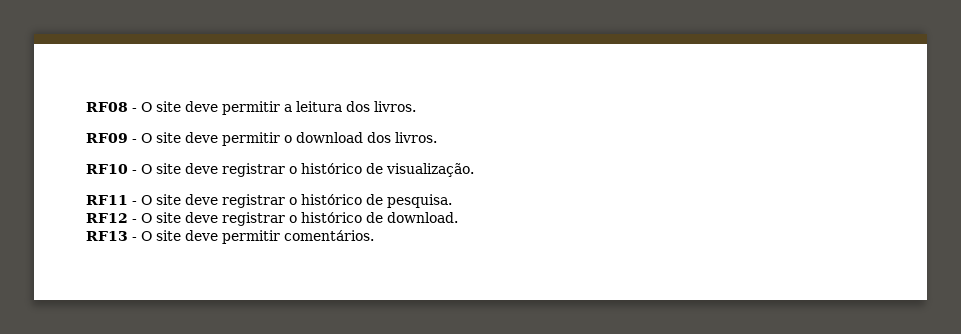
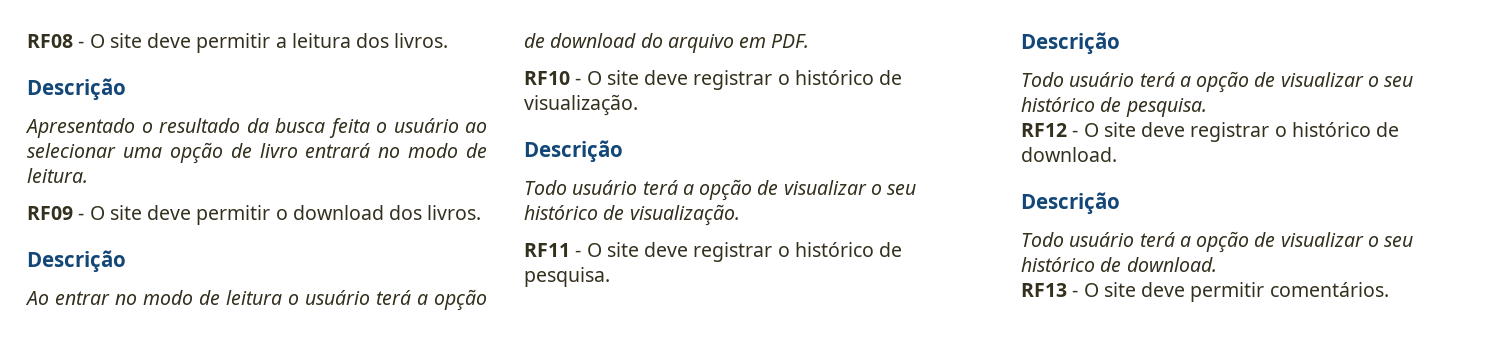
  RF08 - O site deve permitir a leitura dos livros.
+ Descrição
+ Apresentado o resultado da busca feita o usuário ao selecionar uma opção de livro entrará no modo de leitura.
  RF09 - O site deve permitir o download dos livros.
+ Descrição
+ Ao entrar no modo de leitura o usuário terá a opção de download do arquivo em PDF.
  RF10 - O site deve registrar o histórico de visualização.
+ Descrição
+ Todo usuário terá a opção de visualizar o seu histórico de visualização.
  RF11 - O site deve registrar o histórico de pesquisa.
+ Descrição
+ Todo usuário terá a opção de visualizar o seu histórico de pesquisa.
  RF12 - O site deve registrar o histórico de download.
+ Descrição
+ Todo usuário terá a opção de visualizar o seu histórico de download.

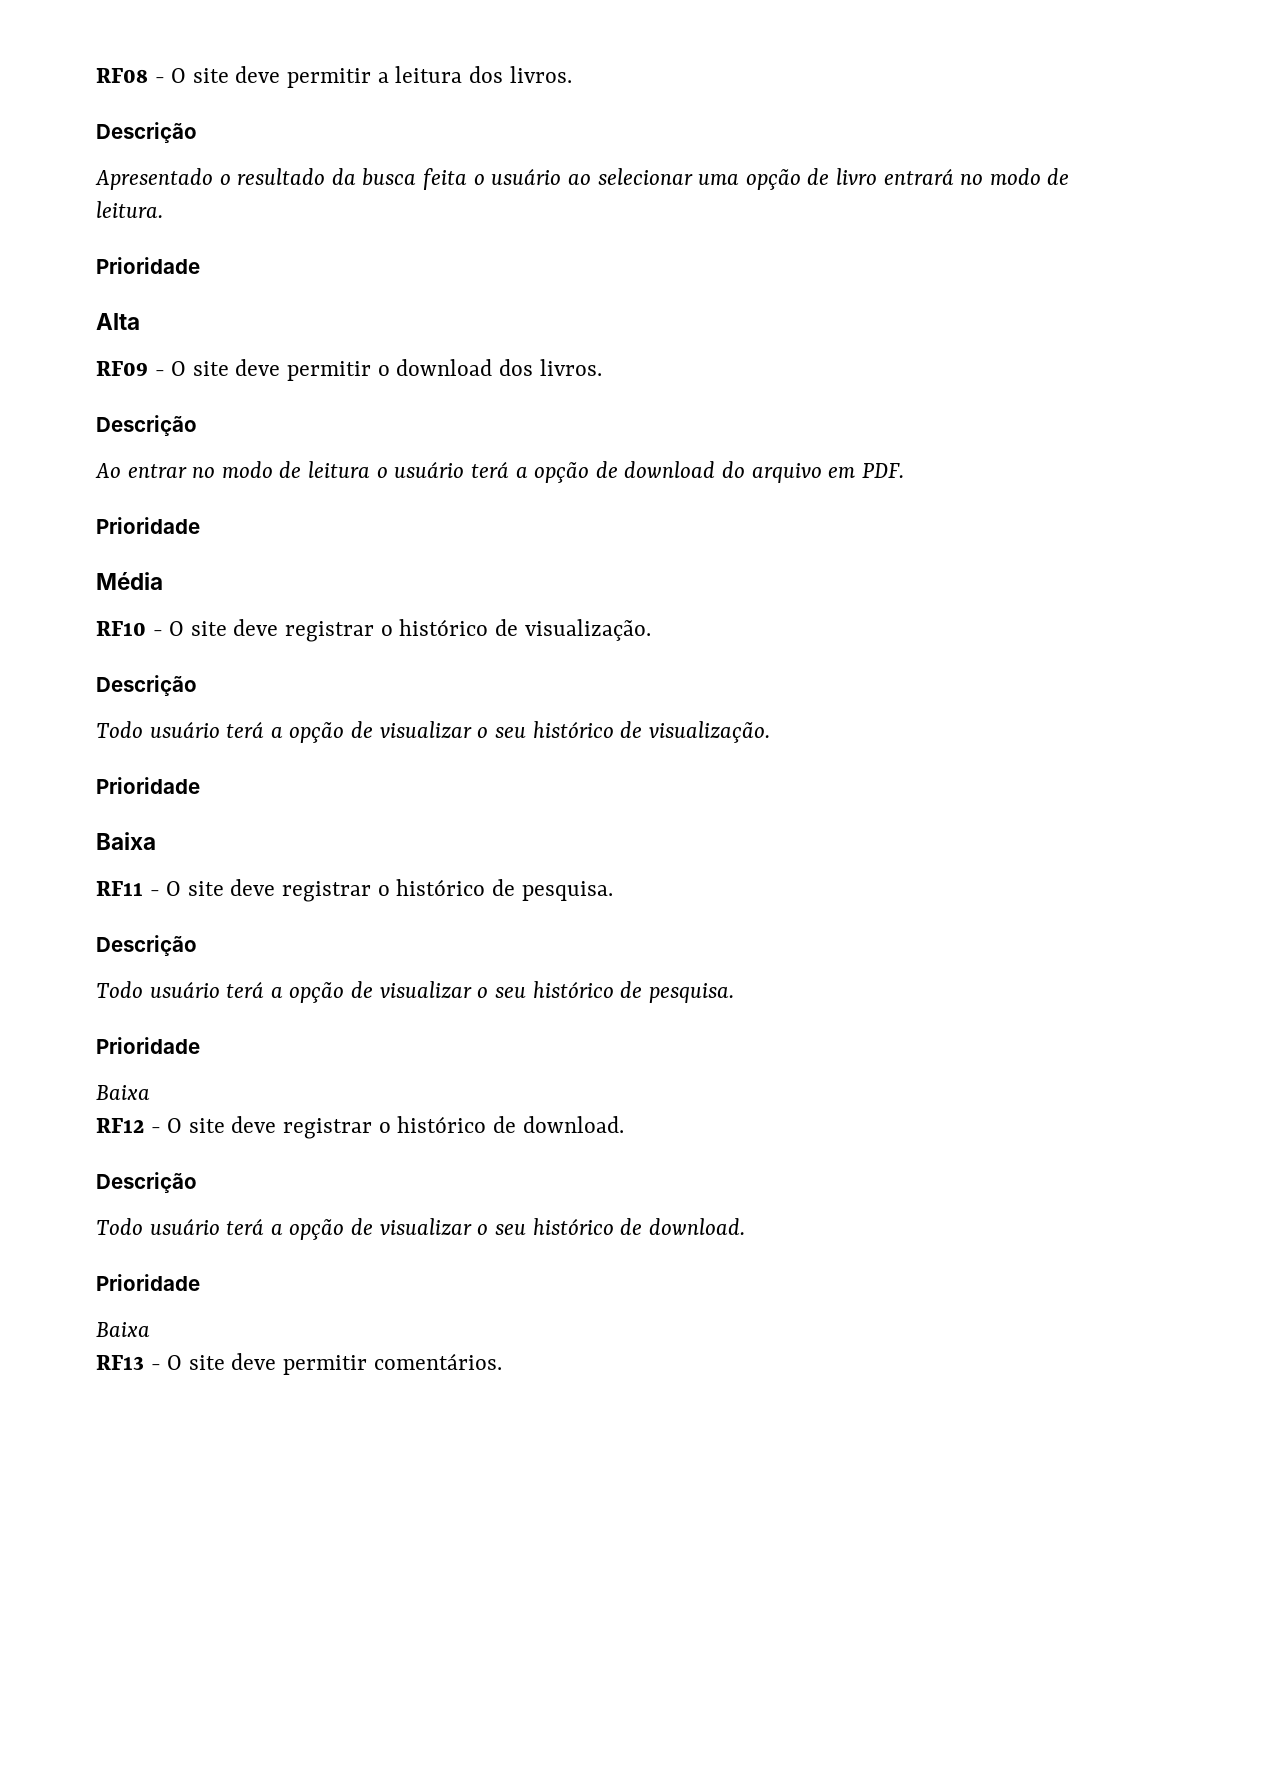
  Apresentado o resultado da busca feita o usuário ao selecionar uma opção de livro entrará no modo de leitura.
+ Prioridade
+ Alta
  Ao entrar no modo de leitura o usuário terá a opção de download do arquivo em PDF.
+ Prioridade
+ Média
  Todo usuário terá a opção de visualizar o seu histórico de visualização.
+ Prioridade
+ Baixa
  Todo usuário terá a opção de visualizar o seu histórico de pesquisa.
+ Prioridade
+ Baixa
  Todo usuário terá a opção de visualizar o seu histórico de download.
+ Prioridade
+ Baixa

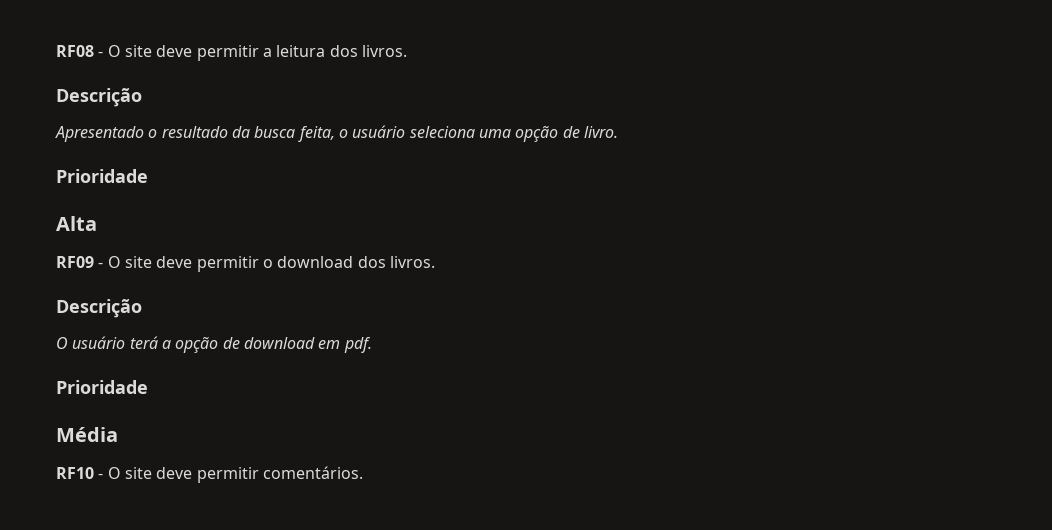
- Apresentado o resultado da busca feita o usuário ao selecionar uma opção de livro entrará no modo de leitura.
+ Apresentado o resultado da busca feita, o usuário seleciona uma opção de livro.
- Ao entrar no modo de leitura o usuário terá a opção de download do arquivo em PDF.
+ O usuário terá a opção de download em pdf.
- RF10 - O site deve registrar o histórico de visualização.
- Descrição
- Todo usuário terá a opção de visualizar o seu histórico de visualização.
- Prioridade
- Baixa
- RF11 - O site deve registrar o histórico de pesquisa.
- Descrição
- Todo usuário terá a opção de visualizar o seu histórico de pesquisa.
- Prioridade
- Baixa
- RF12 - O site deve registrar o histórico de download.
- Descrição
- Todo usuário terá a opção de visualizar o seu histórico de download.
- Prioridade
- Baixa
- RF13 - O site deve permitir comentários.
+ RF10 - O site deve permitir comentários.

